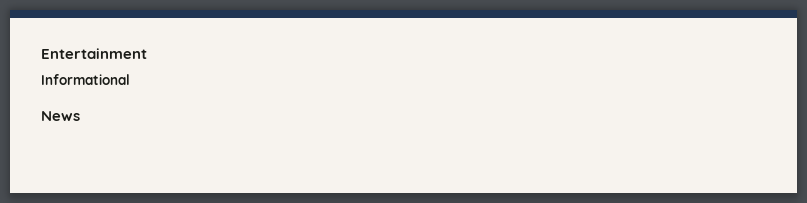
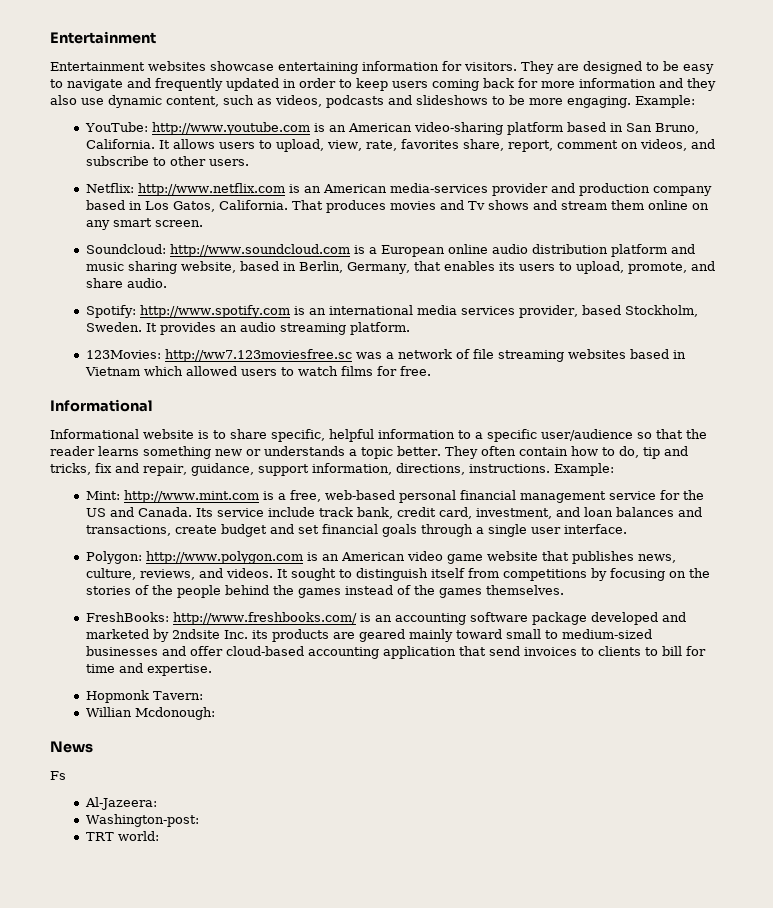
+ Entertainment websites showcase entertaining information for visitors. They are designed to be easy to navigate and frequently updated in order to keep users coming back for more information and they also use dynamic content, such as videos, podcasts and slideshows to be more engaging. Example:
+ YouTube: http://www.youtube.com is an American video-sharing platform based in San Bruno, California. It allows users to upload, view, rate, favorites share, report, comment on videos, and subscribe to other users.
+ Netflix: http://www.netflix.com is an American media-services provider and production company based in Los Gatos, California. That produces movies and Tv shows and stream them online on any smart screen.
+ Soundcloud: http://www.soundcloud.com is a European online audio distribution platform and music sharing website, based in Berlin, Germany, that enables its users to upload, promote, and share audio.
+ Spotify: http://www.spotify.com is an international media services provider, based Stockholm, Sweden. It provides an audio streaming platform.
+ 123Movies: http://ww7.123moviesfree.sc was a network of file streaming websites based in Vietnam which allowed users to watch films for free.
  Informational
+ Informational website is to share specific, helpful information to a specific user/audience so that the reader learns something new or understands a topic better. They often contain how to do, tip and tricks, fix and repair, guidance, support information, directions, instructions. Example:
+ Mint: http://www.mint.com is a free, web-based personal financial management service for the US and Canada. Its service include track bank, credit card, investment, and loan balances and transactions, create budget and set financial goals through a single user interface.
+ Polygon: http://www.polygon.com is an American video game website that publishes news, culture, reviews, and videos. It sought to distinguish itself from competitions by focusing on the stories of the people behind the games instead of the games themselves.
+ FreshBooks: http://www.freshbooks.com/ is an accounting software package developed and marketed by 2ndsite Inc. its products are geared mainly toward small to medium-sized businesses and offer cloud-based accounting application that send invoices to clients to bill for time and expertise.
+ Hopmonk Tavern:
+ Willian Mcdonough:
  News
+ Fs
+ Al-Jazeera:
+ Washington-post:
+ TRT world:

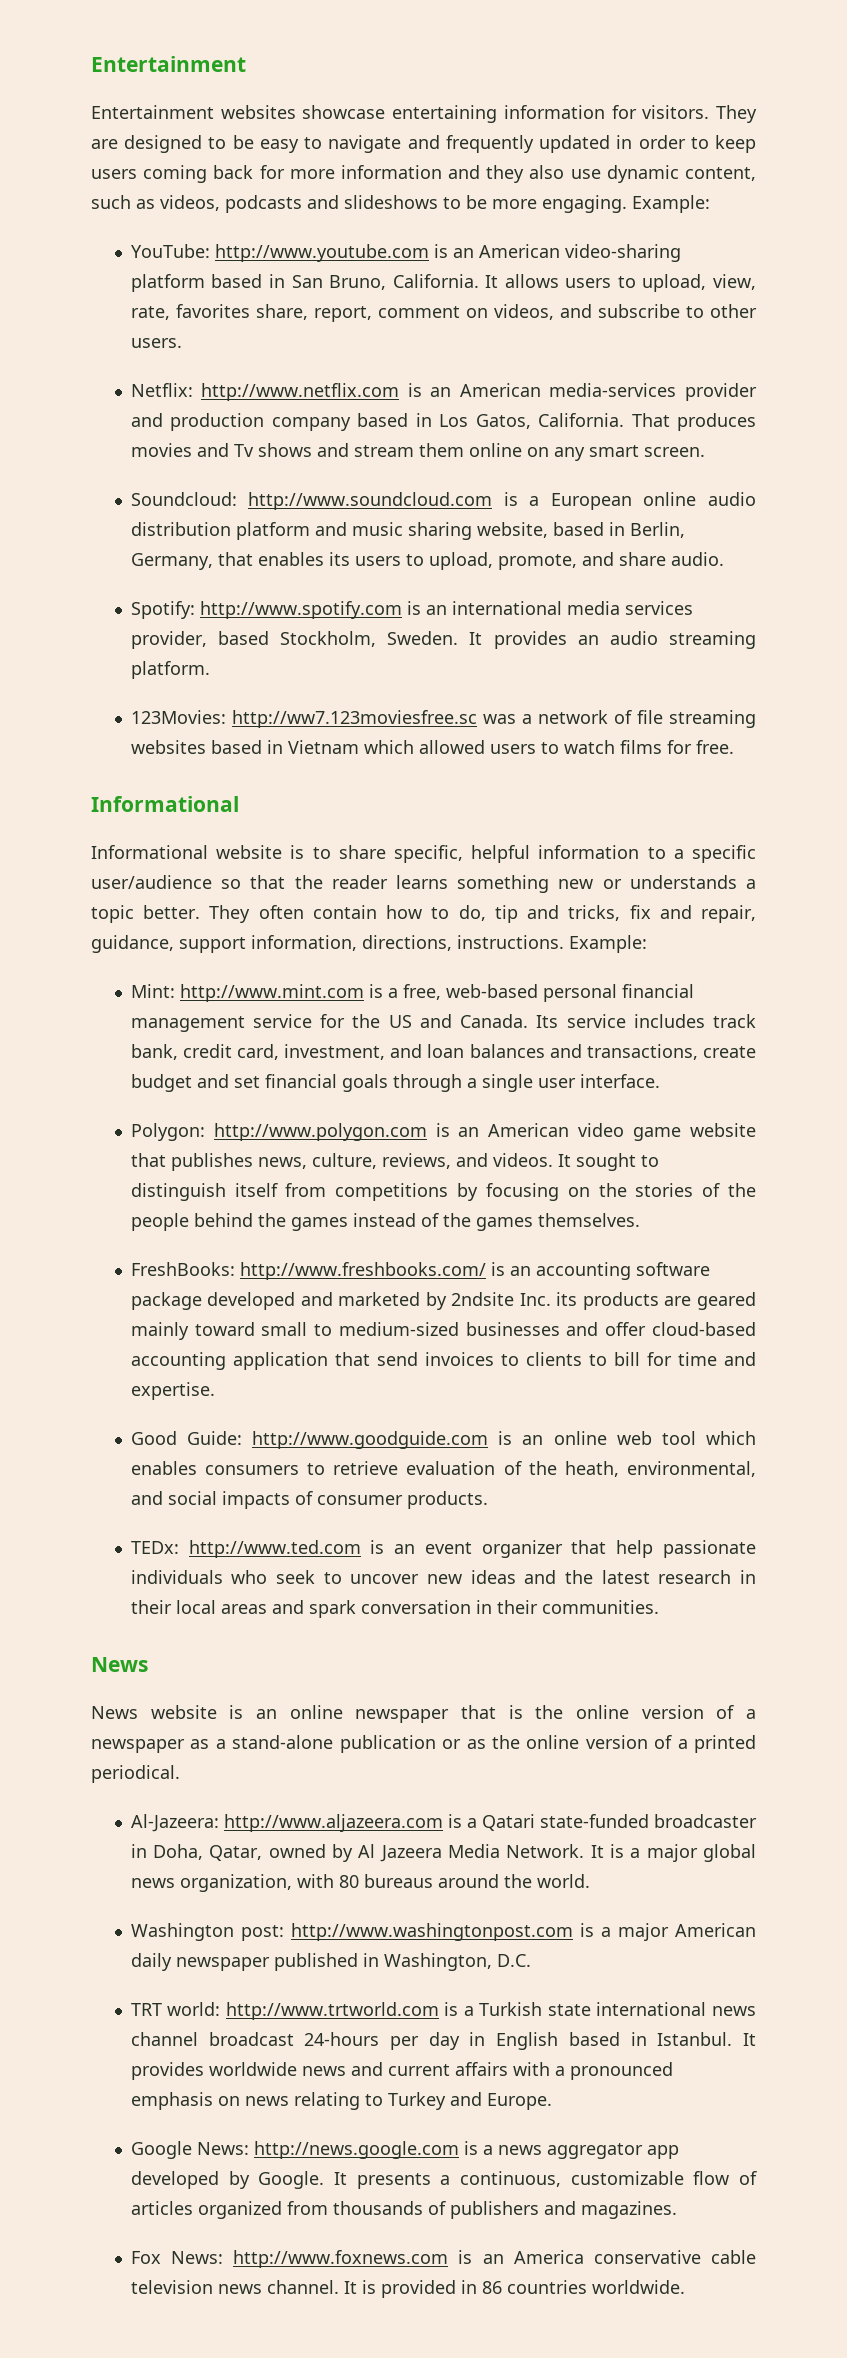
- Its service include track bank, credit card, investment, and loan balances and transactions, create budget and set financial goals through a single user interface.
+ Its service includes track bank, credit card, investment, and loan balances and transactions, create budget and set financial goals through a single user interface.
- Hopmonk Tavern:
- Willian Mcdonough:
+ Good Guide: http://www.goodguide.com is an online web tool which enables consumers to retrieve evaluation of the heath, environmental, and social impacts of consumer products.
+ TEDx: http://www.ted.com is an event organizer that help passionate individuals who seek to uncover new ideas and the latest research in their local areas and spark conversation in their communities.
  News
- Fs
- Al-Jazeera:
- Washington-post:
- TRT world:
+ News website is an online newspaper that is the online version of a newspaper as a stand-alone publication or as the online version of a printed periodical.
+ Al-Jazeera: http://www.aljazeera.com is a Qatari state-funded broadcaster in Doha, Qatar, owned by Al Jazeera Media Network. It is a major global news organization, with 80 bureaus around the world.
+ Washington post: http://www.washingtonpost.com is a major American daily newspaper published in Washington, D.C.
+ TRT world: http://www.trtworld.com is a Turkish state international news channel broadcast 24-hours per day in English based in Istanbul. It provides worldwide news and current affairs with a pronounced emphasis on news relating to Turkey and Europe.
+ Google News: http://news.google.com is a news aggregator app developed by Google. It presents a continuous, customizable flow of articles organized from thousands of publishers and magazines.
+ Fox News: http://www.foxnews.com is an America conservative cable television news channel. It is provided in 86 countries worldwide.

